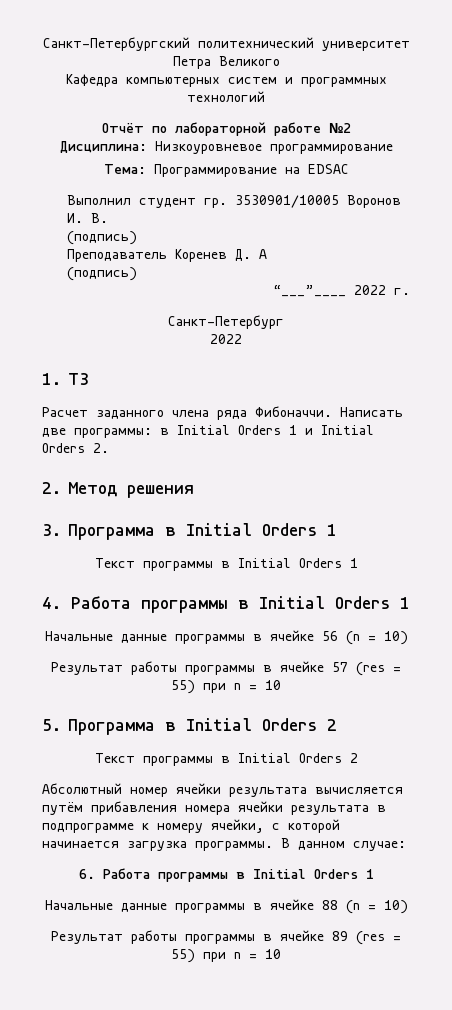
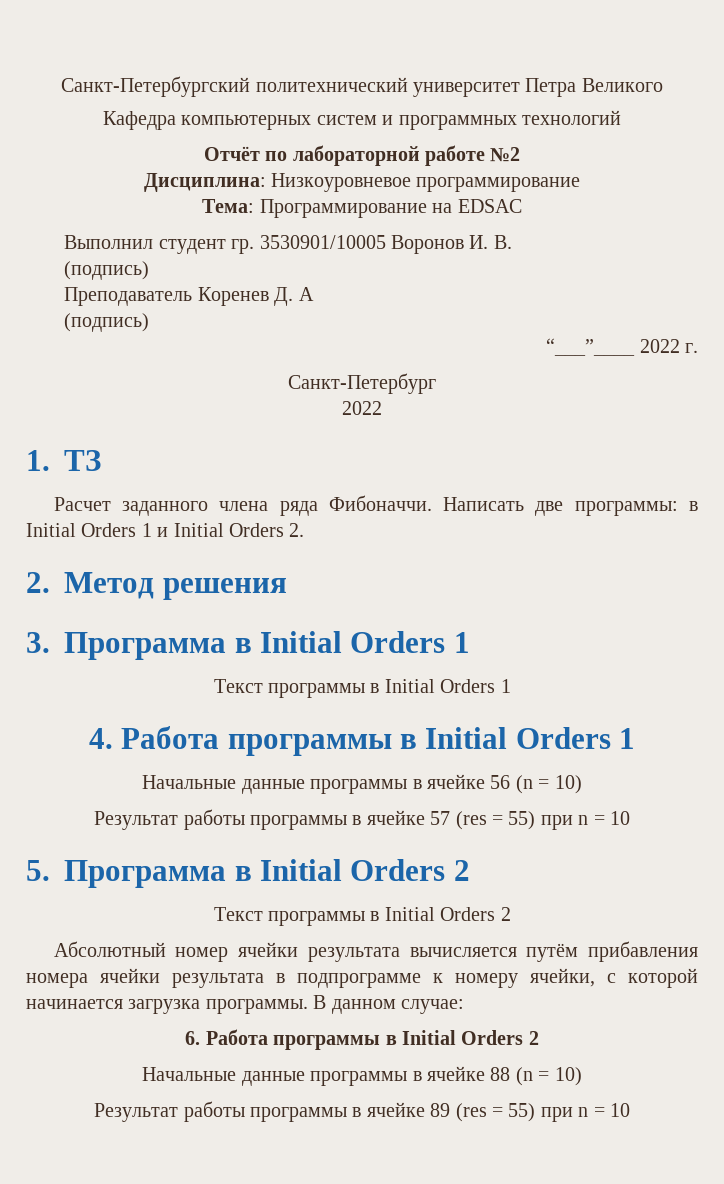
- 6. Работа программы в Initial Orders 1
+ 6. Работа программы в Initial Orders 2

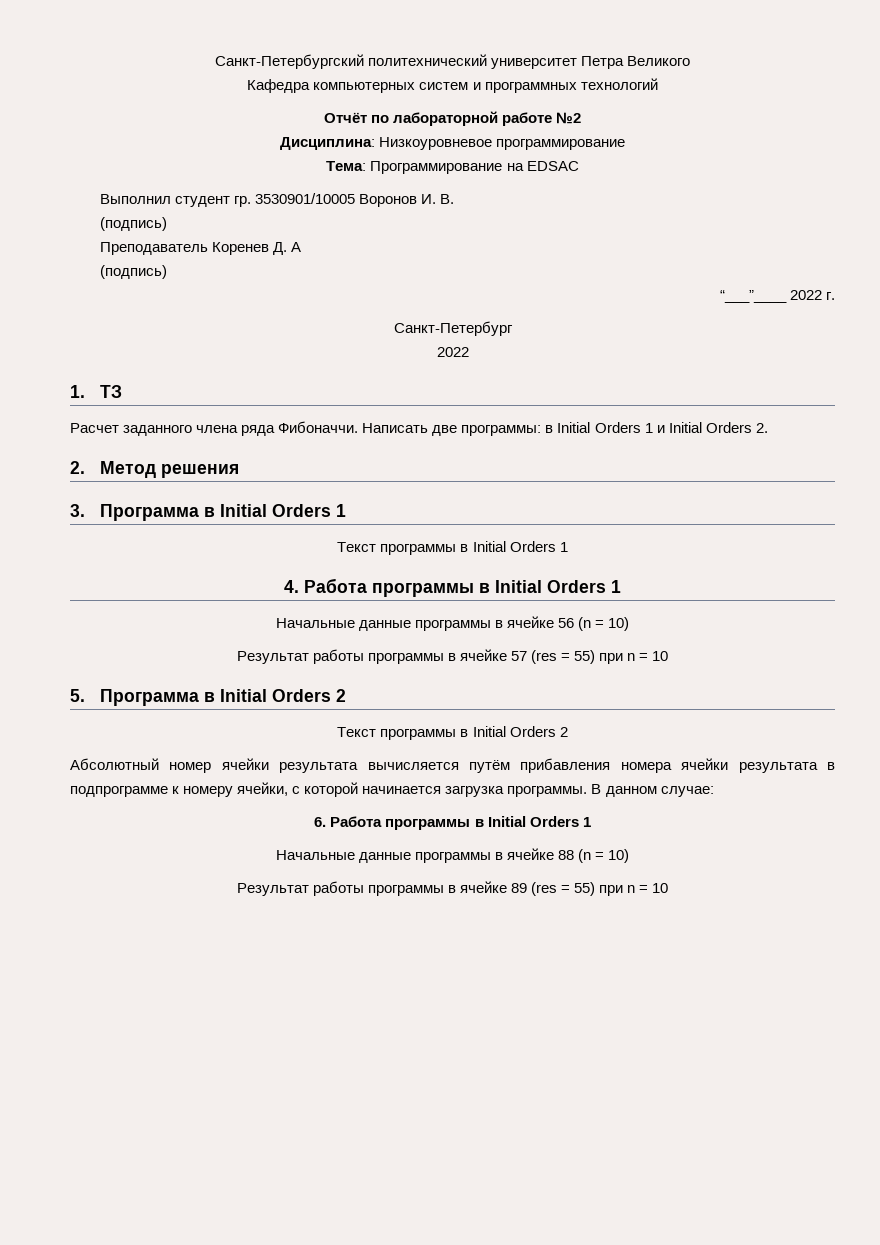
- 6. Работа программы в Initial Orders 2
+ 6. Работа программы в Initial Orders 1

